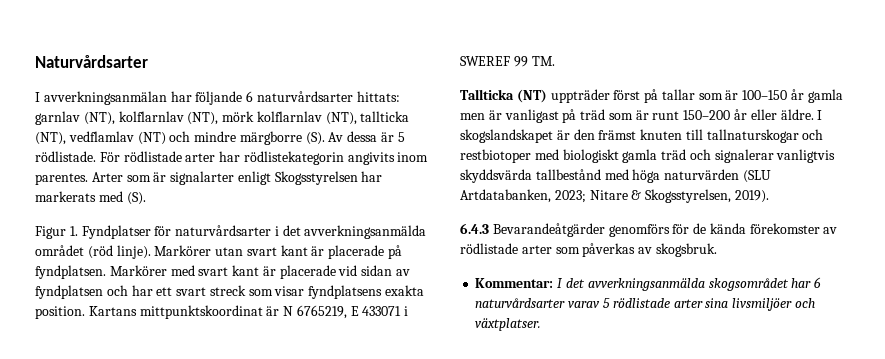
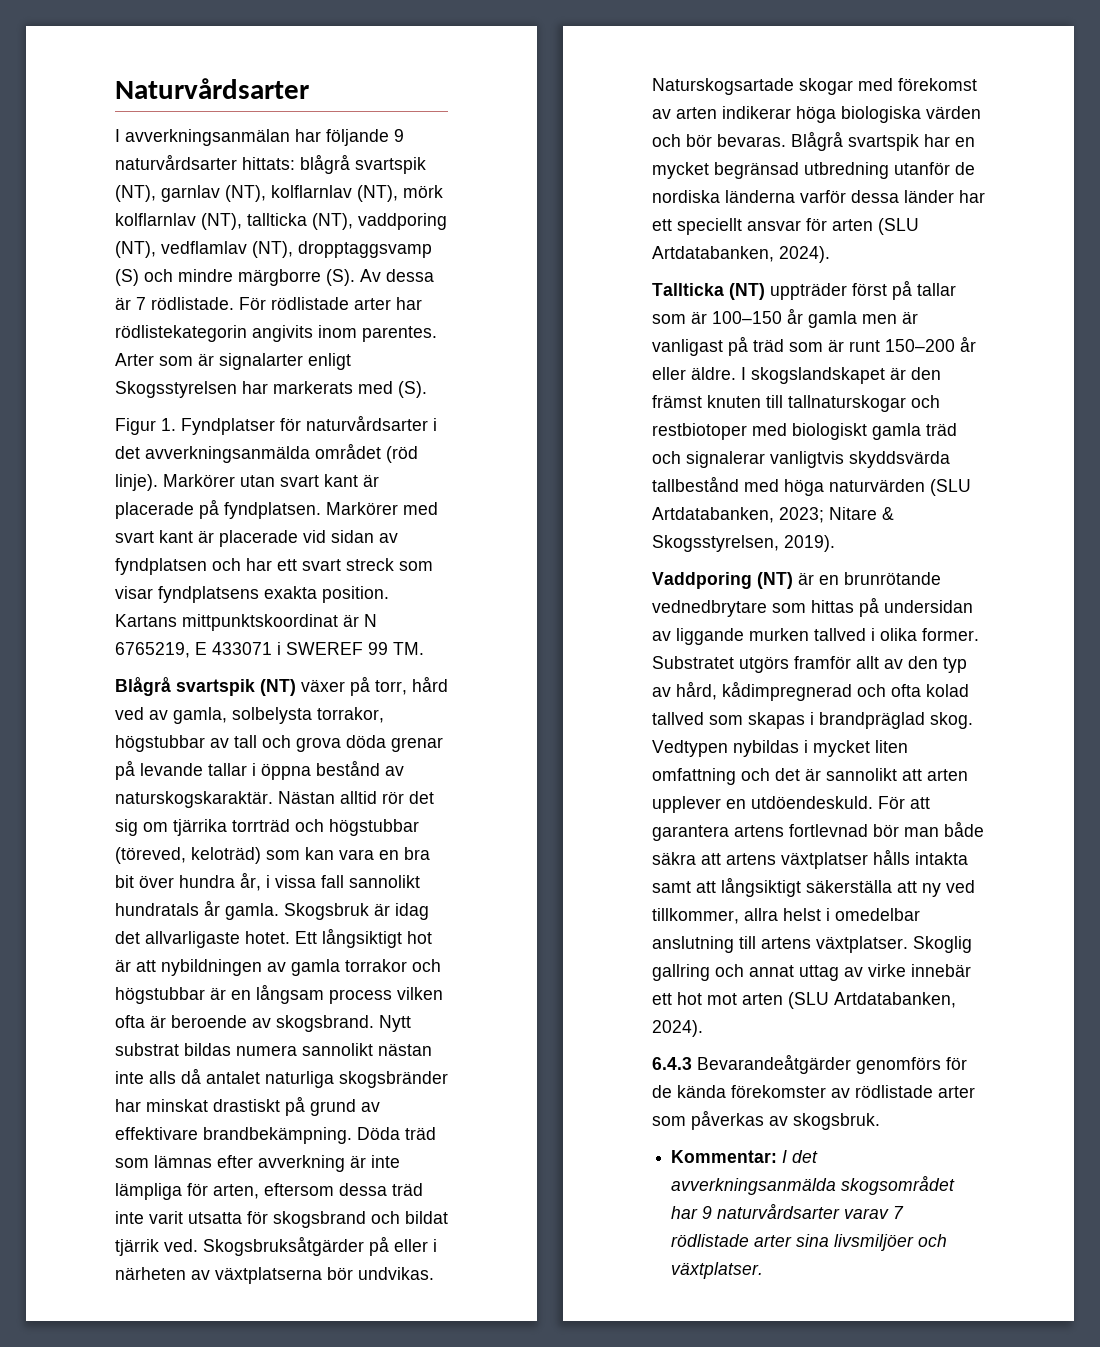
- I avverkningsanmälan har följande 6 naturvårdsarter hittats: garnlav (NT), kolflarnlav (NT), mörk kolflarnlav (NT), tallticka (NT), vedflamlav (NT) och mindre märgborre (S). Av dessa är 5 rödlistade.
+ I avverkningsanmälan har följande 9 naturvårdsarter hittats: blågrå svartspik (NT), garnlav (NT), kolflarnlav (NT), mörk kolflarnlav (NT), tallticka (NT), vaddporing (NT), vedflamlav (NT), dropptaggsvamp (S) och mindre märgborre (S). Av dessa är 7 rödlistade.
+ Blågrå svartspik (NT) växer på torr, hård ved av gamla, solbelysta torrakor, högstubbar av tall och grova döda grenar på levande tallar i öppna bestånd av naturskogskaraktär. Nästan alltid rör det sig om tjärrika torrträd och högstubbar (töreved, keloträd) som kan vara en bra bit över hundra år, i vissa fall sannolikt hundratals år gamla. Skogsbruk är idag det allvarligaste hotet. Ett långsiktigt hot är att nybildningen av gamla torrakor och högstubbar är en långsam process vilken ofta är beroende av skogsbrand. Nytt substrat bildas numera sannolikt nästan inte alls då antalet naturliga skogsbränder har minskat drastiskt på grund av effektivare brandbekämpning. Döda träd som lämnas efter avverkning är inte lämpliga för arten, eftersom dessa träd inte varit utsatta för skogsbrand och bildat tjärrik ved. Skogsbruksåtgärder på eller i närheten av växtplatserna bör undvikas. Naturskogsartade skogar med förekomst av arten indikerar höga biologiska värden och bör bevaras. Blågrå svartspik har en mycket begränsad utbredning utanför de nordiska länderna varför dessa länder har ett speciellt ansvar för arten (SLU Artdatabanken, 2024).
+ Vaddporing (NT) är en brunrötande vednedbrytare som hittas på undersidan av liggande murken tallved i olika former. Substratet utgörs framför allt av den typ av hård, kådimpregnerad och ofta kolad tallved som skapas i brandpräglad skog. Vedtypen nybildas i mycket liten omfattning och det är sannolikt att arten upplever en utdöendeskuld. För att garantera artens fortlevnad bör man både säkra att artens växtplatser hålls intakta samt att långsiktigt säkerställa att ny ved tillkommer, allra helst i omedelbar anslutning till artens växtplatser. Skoglig gallring och annat uttag av virke innebär ett hot mot arten (SLU Artdatabanken, 2024).
- Kommentar: I det avverkningsanmälda skogsområdet har 6 naturvårdsarter varav 5 rödlistade arter sina livsmiljöer och växtplatser.
+ Kommentar: I det avverkningsanmälda skogsområdet har 9 naturvårdsarter varav 7 rödlistade arter sina livsmiljöer och växtplatser.

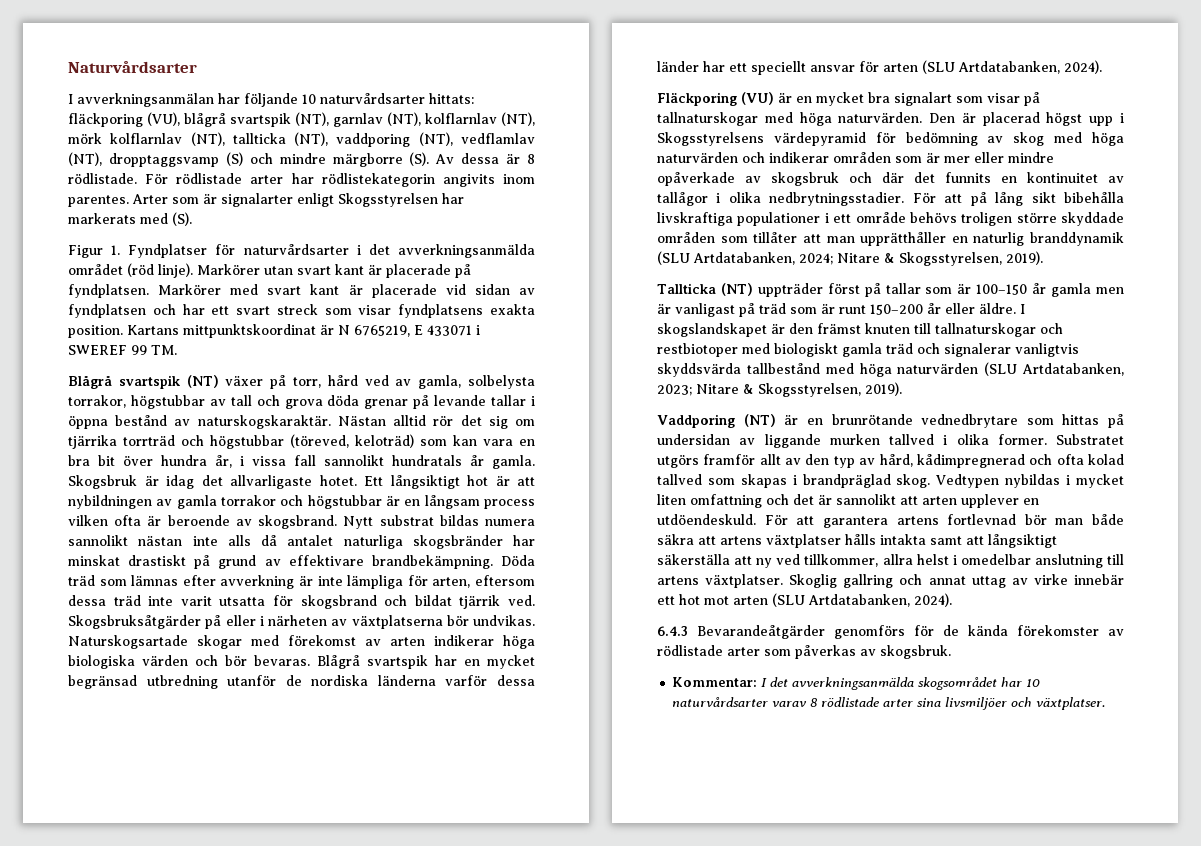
- I avverkningsanmälan har följande 9 naturvårdsarter hittats: blågrå svartspik (NT), garnlav (NT), kolflarnlav (NT), mörk kolflarnlav (NT), tallticka (NT), vaddporing (NT), vedflamlav (NT), dropptaggsvamp (S) och mindre märgborre (S). Av dessa är 7 rödlistade.
+ I avverkningsanmälan har följande 10 naturvårdsarter hittats: fläckporing (VU), blågrå svartspik (NT), garnlav (NT), kolflarnlav (NT), mörk kolflarnlav (NT), tallticka (NT), vaddporing (NT), vedflamlav (NT), dropptaggsvamp (S) och mindre märgborre (S). Av dessa är 8 rödlistade.
+ Fläckporing (VU) är en mycket bra signalart som visar på tallnaturskogar med höga naturvärden. Den är placerad högst upp i Skogsstyrelsens värdepyramid för bedömning av skog med höga naturvärden och indikerar områden som är mer eller mindre opåverkade av skogsbruk och där det funnits en kontinuitet av tallågor i olika nedbrytningsstadier. För att på lång sikt bibehålla livskraftiga populationer i ett område behövs troligen större skyddade områden som tillåter att man upprätthåller en naturlig branddynamik (SLU Artdatabanken, 2024; Nitare & Skogsstyrelsen, 2019).
- Kommentar: I det avverkningsanmälda skogsområdet har 9 naturvårdsarter varav 7 rödlistade arter sina livsmiljöer och växtplatser.
+ Kommentar: I det avverkningsanmälda skogsområdet har 10 naturvårdsarter varav 8 rödlistade arter sina livsmiljöer och växtplatser.

